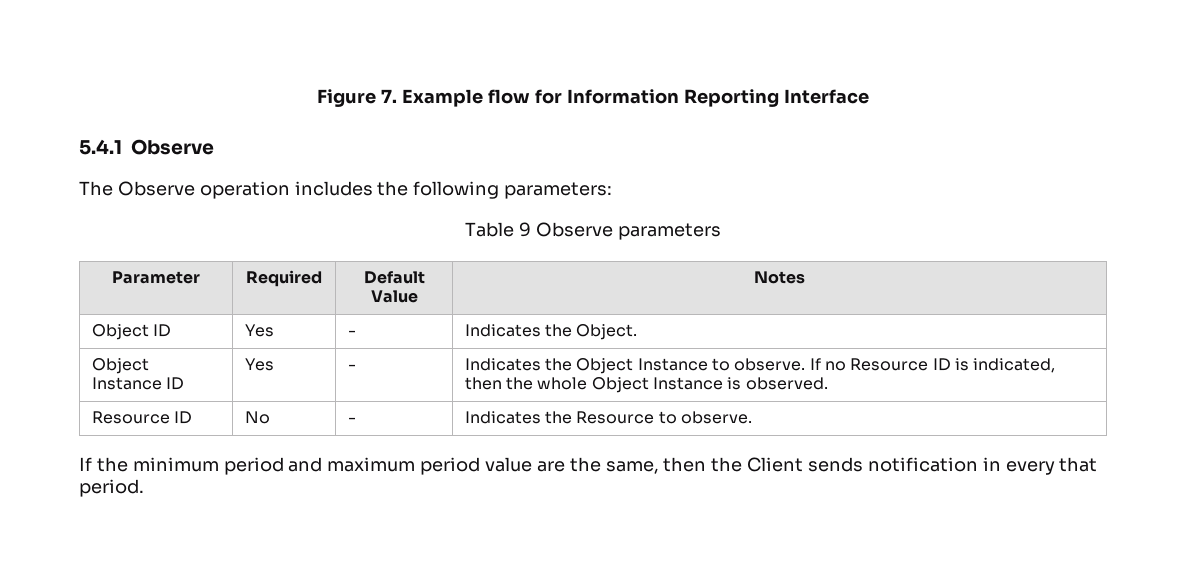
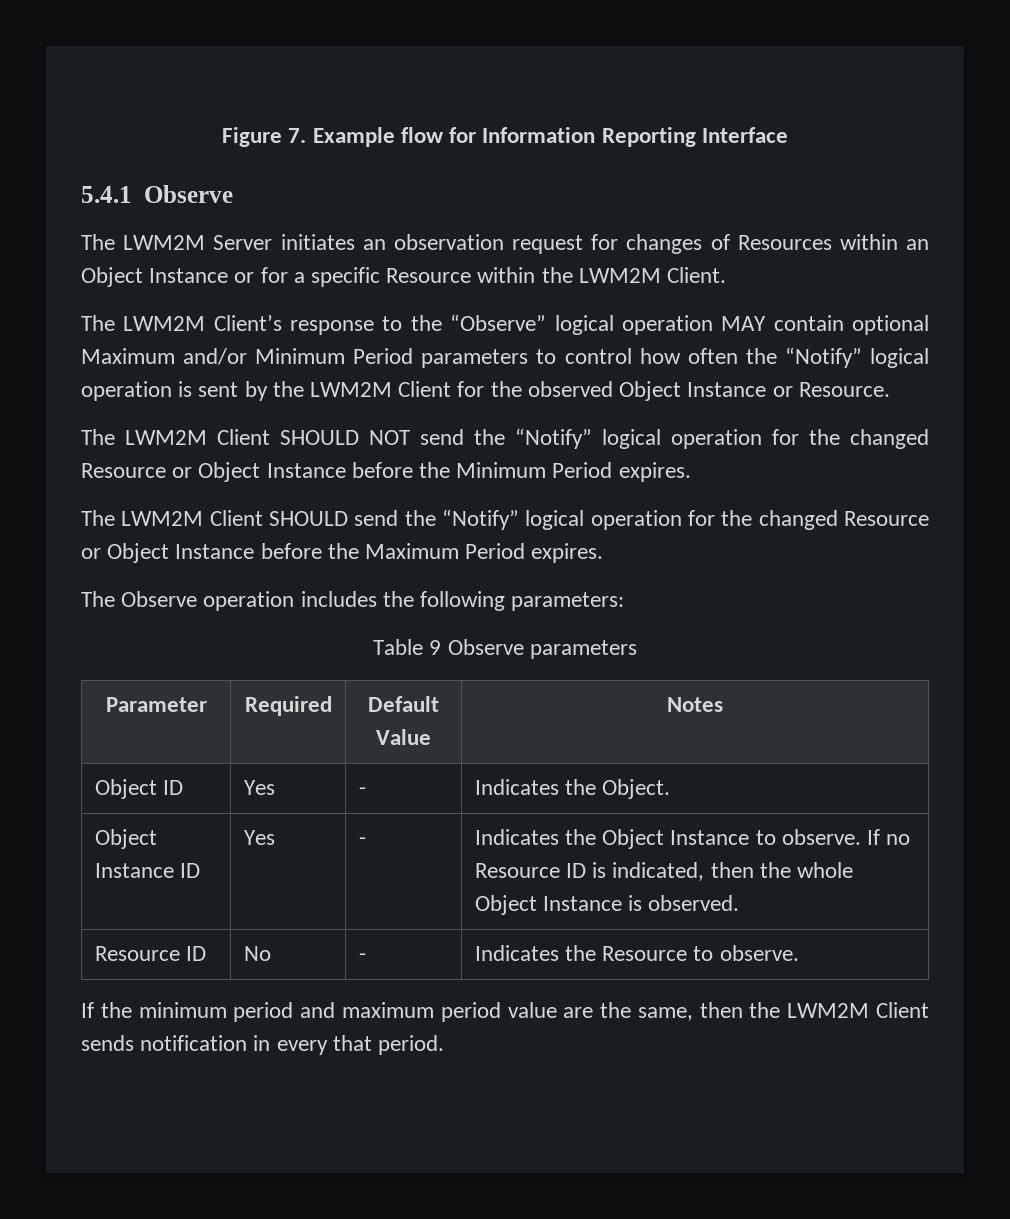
+ The LWM2M Server initiates an observation request for changes of Resources within an Object Instance or for a specific Resource within the LWM2M Client.
+ The LWM2M Client’s response to the “Observe” logical operation MAY contain optional Maximum and/or Minimum Period parameters to control how often the “Notify” logical operation is sent by the LWM2M Client for the observed Object Instance or Resource.
+ The LWM2M Client SHOULD NOT send the “Notify” logical operation for the changed Resource or Object Instance before the Minimum Period expires.
+ The LWM2M Client SHOULD send the “Notify” logical operation for the changed Resource or Object Instance before the Maximum Period expires.
- If the minimum period and maximum period value are the same, then the Client sends notification in every that period.
+ If the minimum period and maximum period value are the same, then the LWM2M Client sends notification in every that period.

